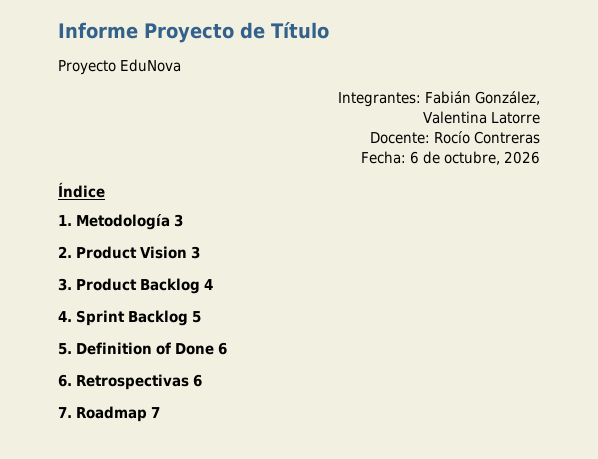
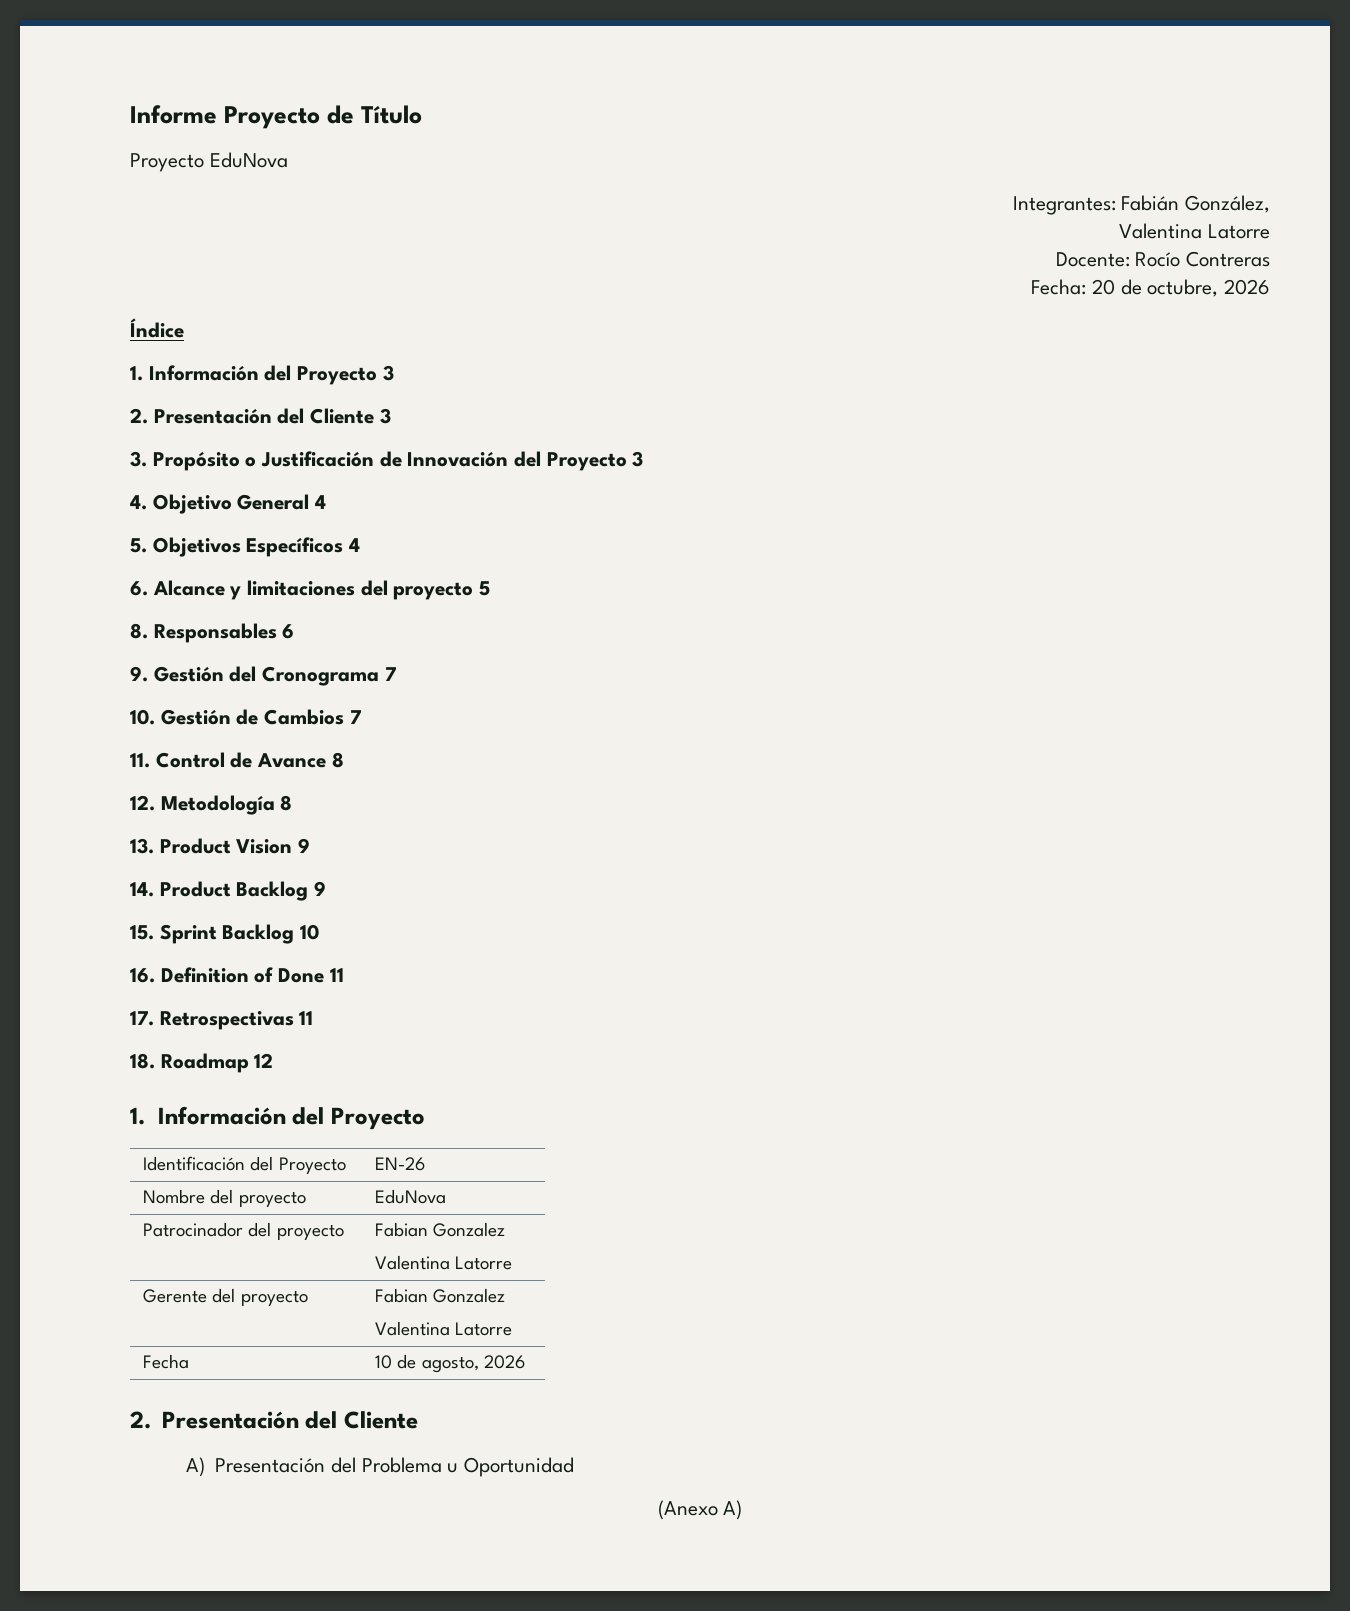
- Fecha: 6 de octubre, 2026
+ Fecha: 20 de octubre, 2026
- 1. Metodología 3
+ 1. Información del Proyecto 3
- 2. Product Vision 3
+ 2. Presentación del Cliente 3
- 3. Product Backlog 4
- 4. Sprint Backlog 5
- 5. Definition of Done 6
- 6. Retrospectivas 6
- 7. Roadmap 7
+ 3. Propósito o Justificación de Innovación del Proyecto 3
+ 4. Objetivo General 4
+ 5. Objetivos Específicos 4
+ 6. Alcance y limitaciones del proyecto 5
+ 8. Responsables 6
+ 9. Gestión del Cronograma 7
+ 10. Gestión de Cambios 7
+ 11. Control de Avance 8
+ 12. Metodología 8
+ 13. Product Vision 9
+ 14. Product Backlog 9
+ 15. Sprint Backlog 10
+ 16. Definition of Done 11
+ 17. Retrospectivas 11
+ 18. Roadmap 12
+ 1. Información del Proyecto
+ Identificación del Proyecto | EN-26
+ Nombre del proyecto | EduNova
+ Patrocinador del proyecto | Fabian Gonzalez
+ Valentina Latorre
+ Gerente del proyecto | Fabian Gonzalez
+ Valentina Latorre
+ Fecha | 10 de agosto, 2026
+ 2. Presentación del Cliente
+ A) Presentación del Problema u Oportunidad
+ (Anexo A)

